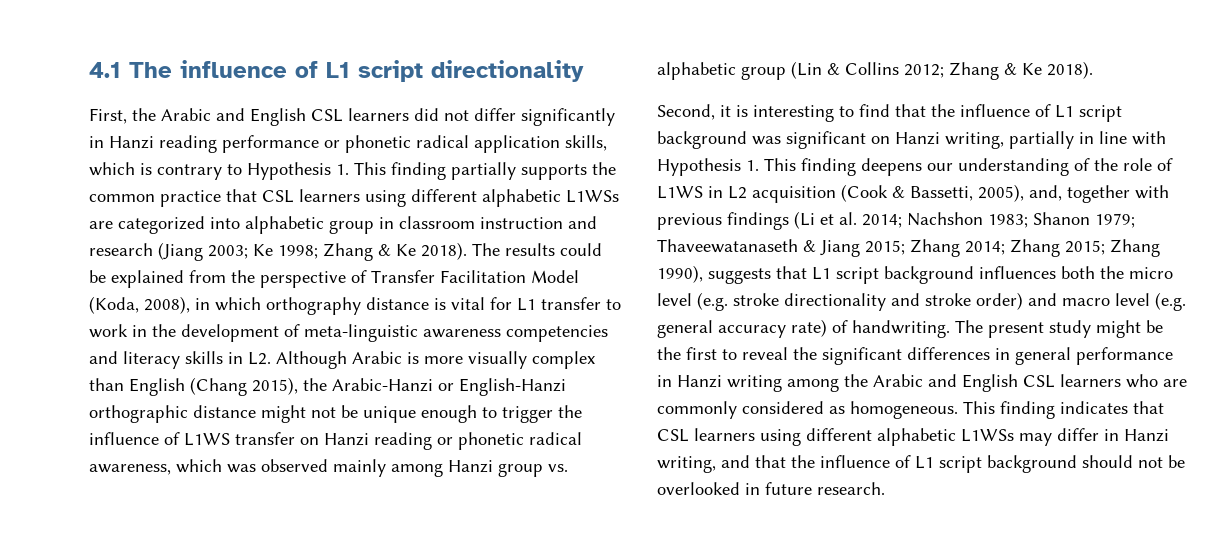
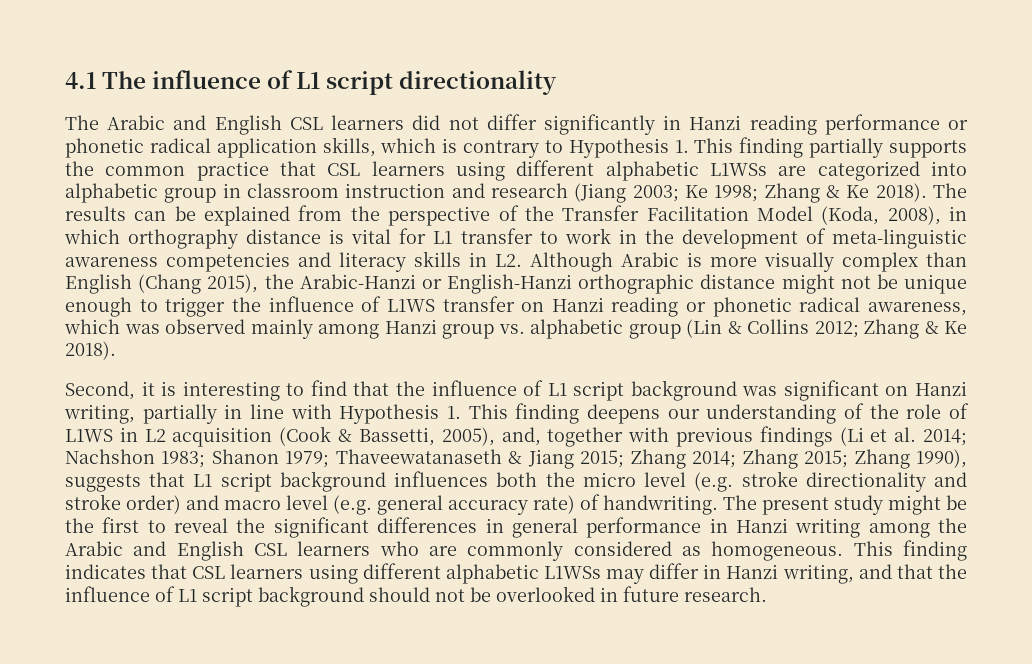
- First, the Arabic and English CSL learners did not differ significantly in Hanzi reading performance or phonetic radical application skills, which is contrary to Hypothesis 1. This finding partially supports the common practice that CSL learners using different alphabetic L1WSs are categorized into alphabetic group in classroom instruction and research (Jiang 2003; Ke 1998; Zhang & Ke 2018).
+ The Arabic and English CSL learners did not differ significantly in Hanzi reading performance or phonetic radical application skills, which is contrary to Hypothesis 1. This finding partially supports the common practice that CSL learners using different alphabetic L1WSs are categorized into alphabetic group in classroom instruction and research (Jiang 2003; Ke 1998; Zhang & Ke 2018).
- The results could be explained from the perspective of Transfer Facilitation Model (Koda, 2008), in which orthography distance is vital for L1 transfer to work in the development of meta-linguistic awareness competencies and literacy skills in L2. Although Arabic is more visually complex than English (Chang 2015), the Arabic-Hanzi or English-Hanzi orthographic distance might not be unique enough to trigger the influence of L1WS transfer on Hanzi reading or phonetic radical awareness, which was observed mainly among Hanzi group vs. alphabetic group (Lin & Collins 2012;
+ The results can be explained from the perspective of the Transfer Facilitation Model (Koda, 2008), in which orthography distance is vital for L1 transfer to work in the development of meta-linguistic awareness competencies and literacy skills in L2. Although Arabic is more visually complex than English (Chang 2015), the Arabic-Hanzi or English-Hanzi orthographic distance might not be unique enough to trigger the influence of L1WS transfer on Hanzi reading or phonetic radical awareness, which was observed mainly among Hanzi group vs. alphabetic group (Lin & Collins 2012;

